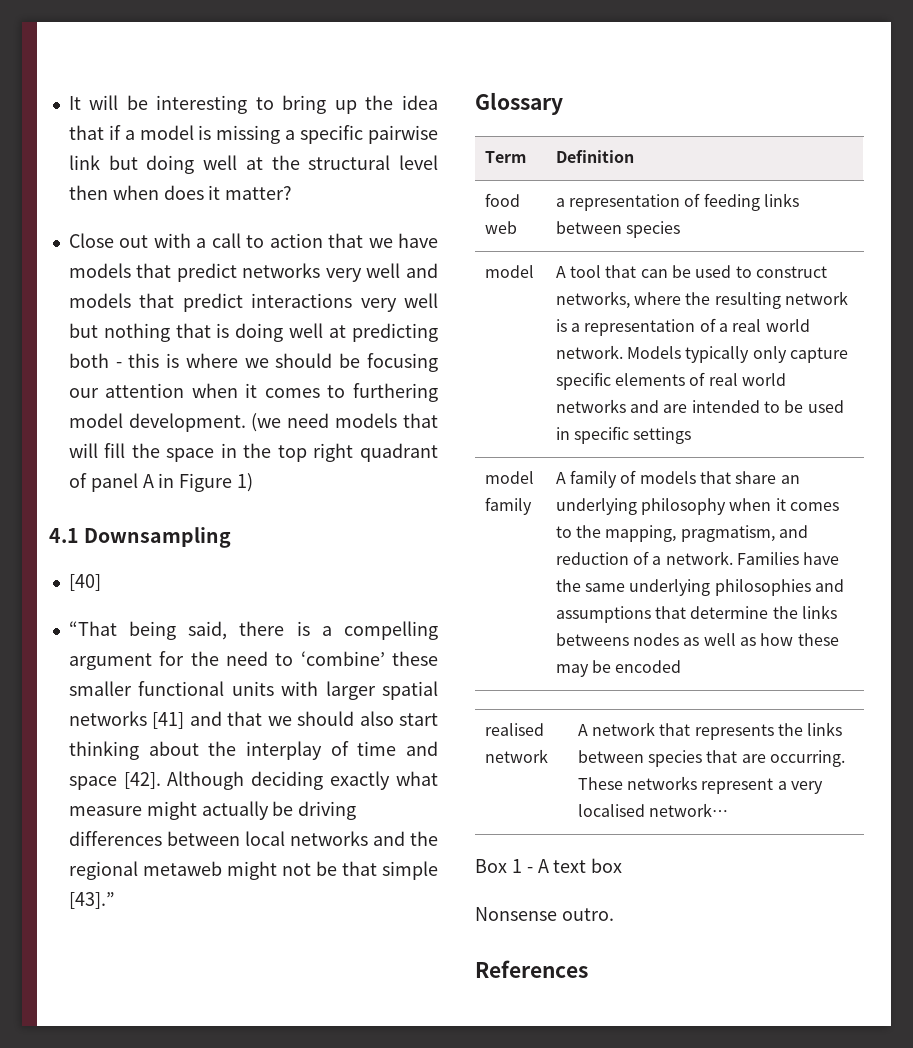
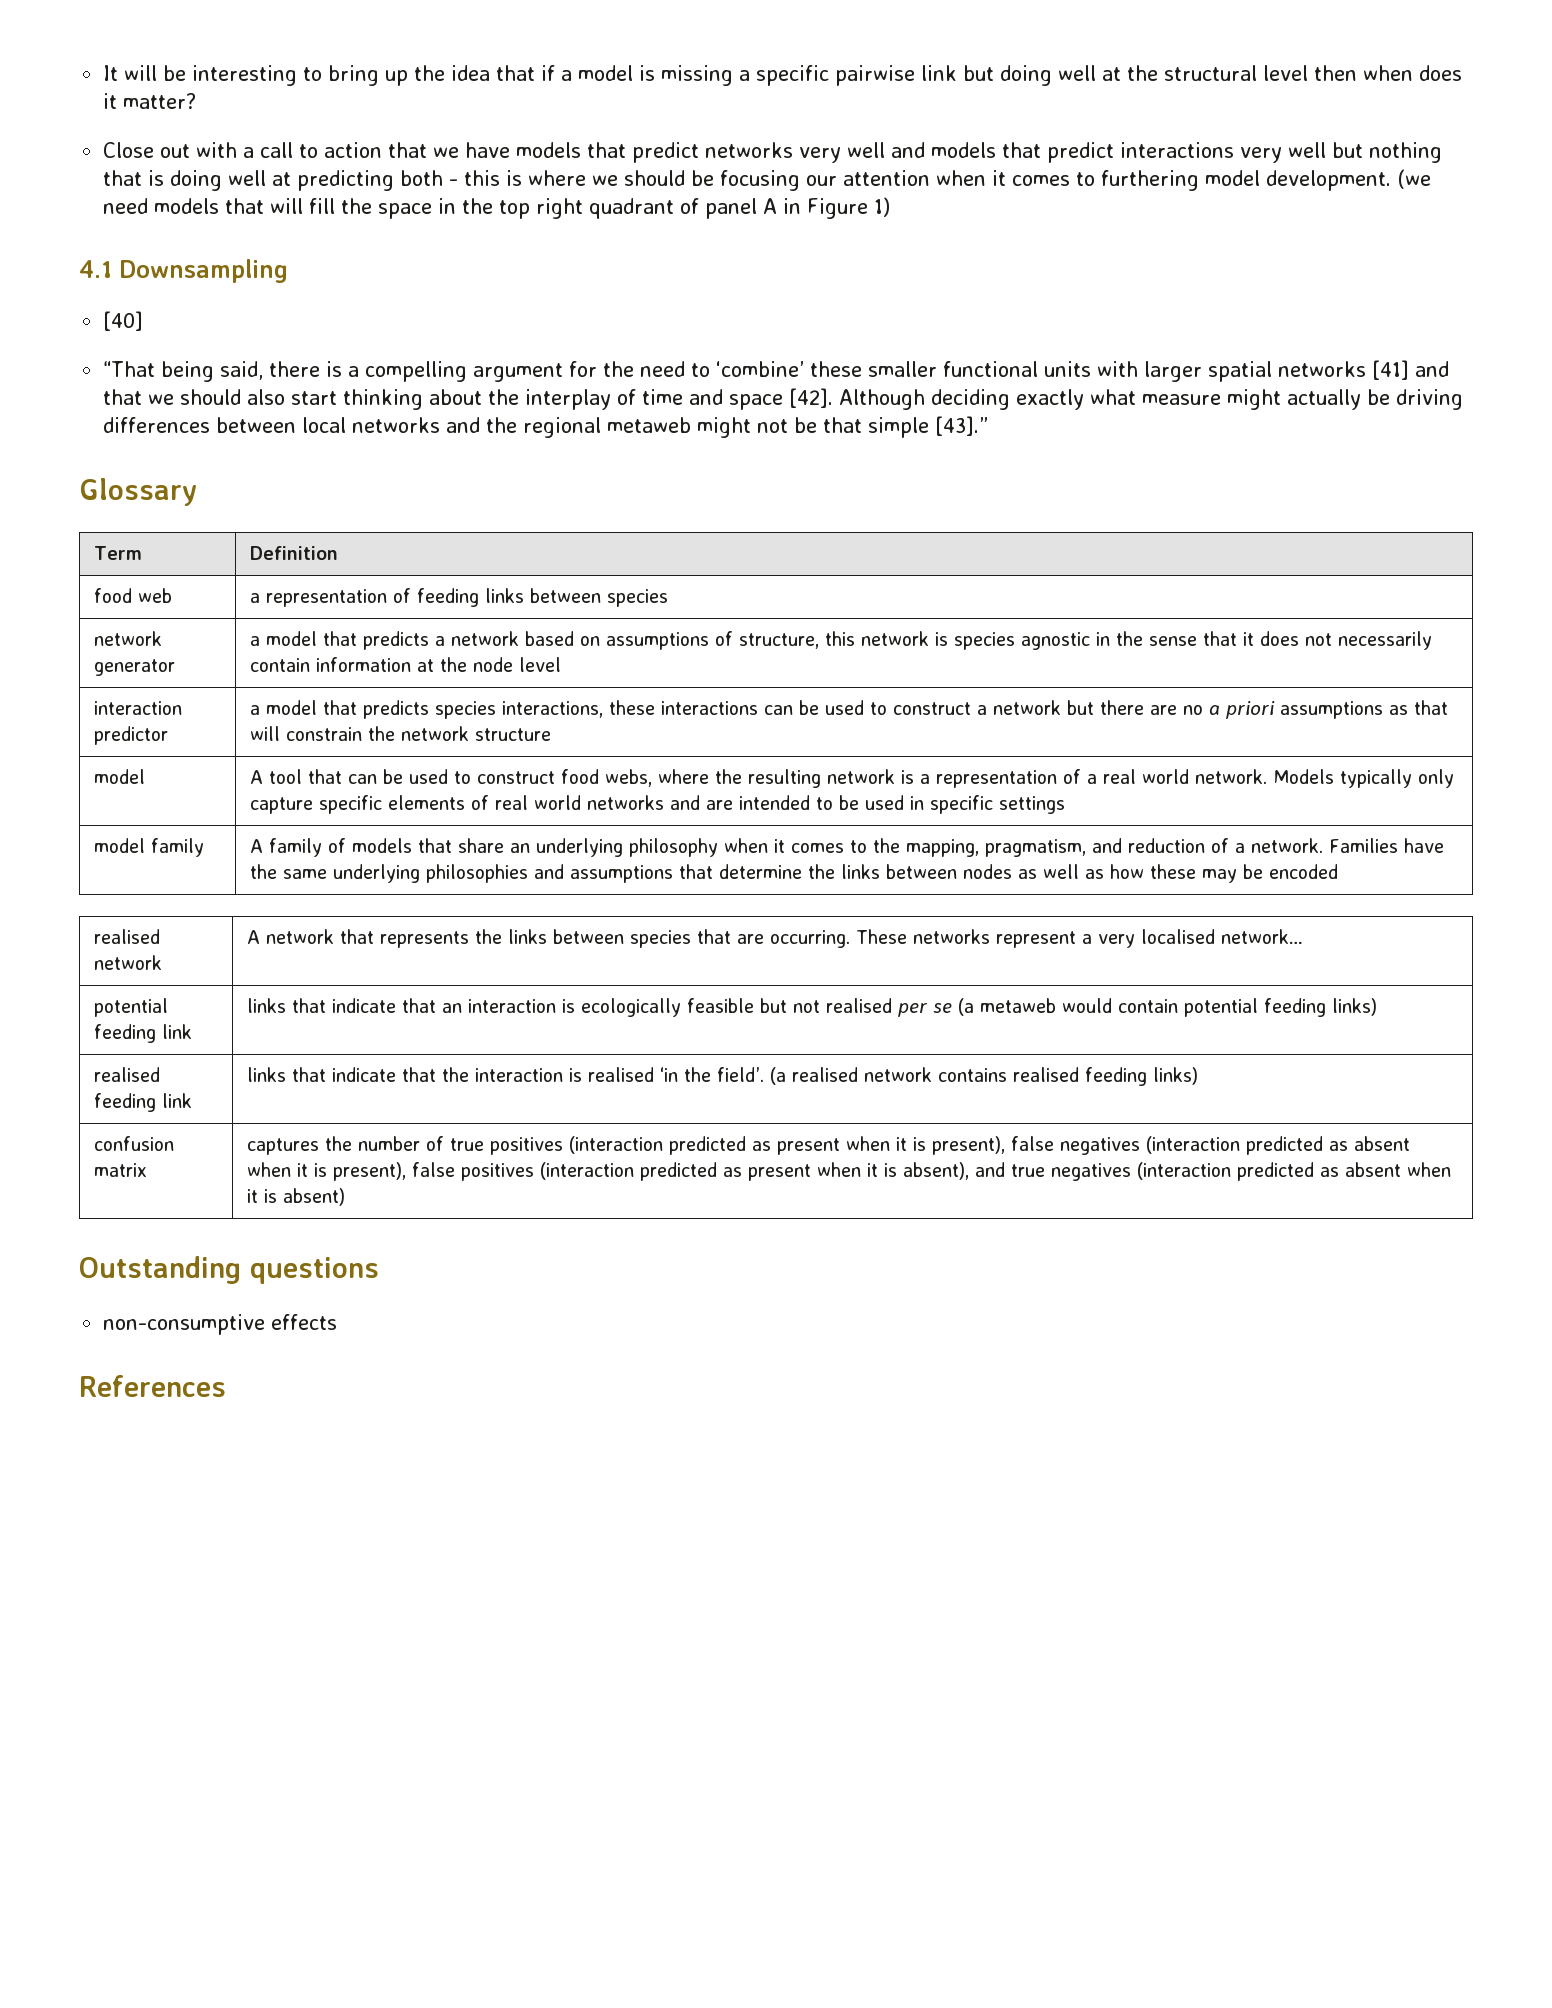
+ network generator | a model that predicts a network based on assumptions of structure, this network is species agnostic in the sense that it does not necessarily contain information at the node level
+ interaction predictor | a model that predicts species interactions, these interactions can be used to construct a network but there are no a priori assumptions as that will constrain the network structure
- A tool that can be used to construct networks, where the resulting network is a representation of a real world network.
+ A tool that can be used to construct food webs, where the resulting network is a representation of a real world network.
- Families have the same underlying philosophies and assumptions that determine the links betweens nodes as well as how these may be encoded
+ Families have the same underlying philosophies and assumptions that determine the links between nodes as well as how these may be encoded
- Box 1 - A text box
- Nonsense outro.
+ potential feeding link | links that indicate that an interaction is ecologically feasible but not realised per se (a metaweb would contain potential feeding links)
+ realised feeding link | links that indicate that the interaction is realised ‘in the field’. (a realised network contains realised feeding links)
+ confusion matrix | captures the number of true positives (interaction predicted as present when it is present), false negatives (interaction predicted as absent when it is present), false positives (interaction predicted as present when it is absent), and true negatives (interaction predicted as absent when it is absent)
+ Outstanding questions
+ non-consumptive effects

